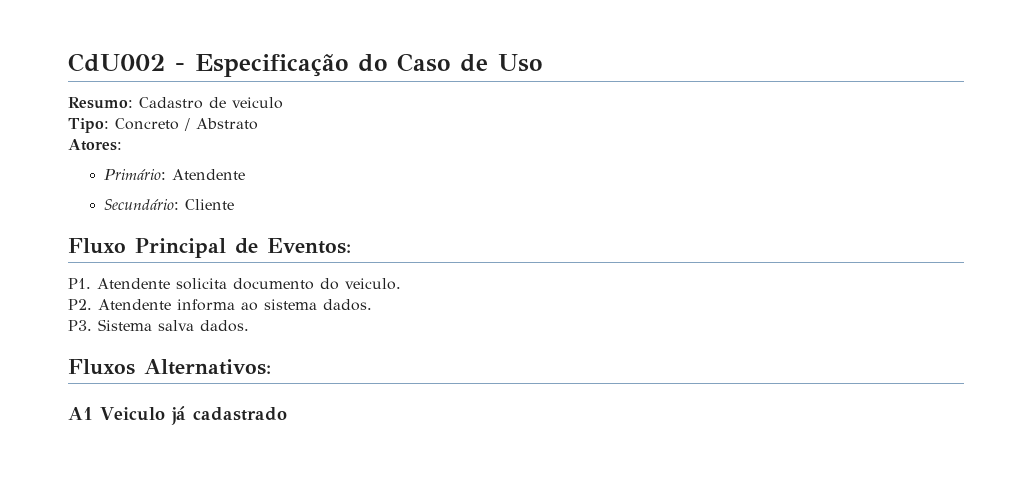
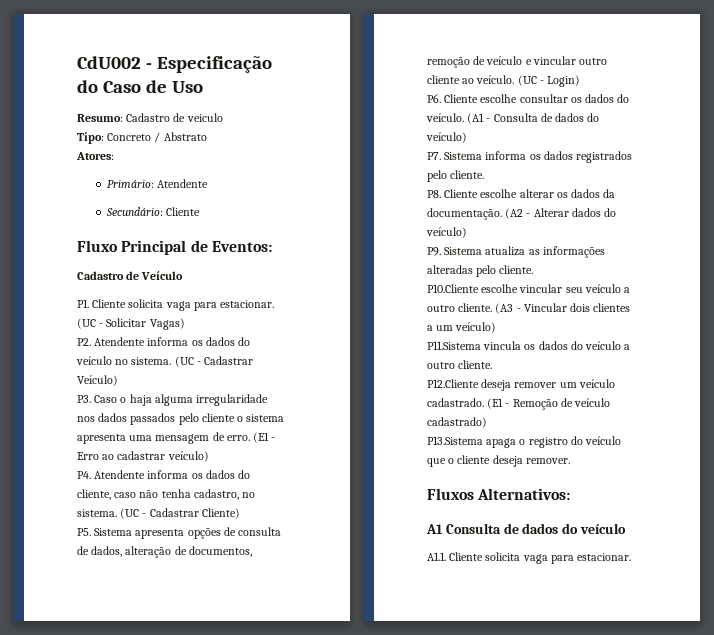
- P1. Atendente solicita documento do veiculo.
- P2. Atendente informa ao sistema dados.
- P3. Sistema salva dados.
+ Cadastro de Veículo
+ P1. Cliente solicita vaga para estacionar. (UC - Solicitar Vagas)
+ P2. Atendente informa os dados do veículo no sistema. (UC - Cadastrar Veículo)
+ P3. Caso o haja alguma irregularidade nos dados passados pelo cliente o sistema apresenta uma mensagem de erro. (E1 - Erro ao cadastrar veículo)
+ P4. Atendente informa os dados do cliente, caso não tenha cadastro, no sistema. (UC - Cadastrar Cliente)
+ P5. Sistema apresenta opções de consulta de dados, alteração de documentos, remoção de veículo e vincular outro cliente ao veículo. (UC - Login)
+ P6. Cliente escolhe consultar os dados do veículo. (A1 - Consulta de dados do veículo)
+ P7. Sistema informa os dados registrados pelo cliente.
+ P8. Cliente escolhe alterar os dados da documentação. (A2 - Alterar dados do veículo)
+ P9. Sistema atualiza as informações alteradas pelo cliente.
+ P10.Cliente escolhe vincular seu veículo a outro cliente. (A3 - Vincular dois clientes a um veículo)
+ P11.Sistema vincula os dados do veículo a outro cliente.
+ P12.Cliente deseja remover um veículo cadastrado. (E1 - Remoção de veículo cadastrado)
+ P13.Sistema apaga o registro do veículo que o cliente deseja remover.
  Fluxos Alternativos:
- A1 Veiculo já cadastrado
+ A1 Consulta de dados do veículo
+ A1.1. Cliente solicita vaga para estacionar.

